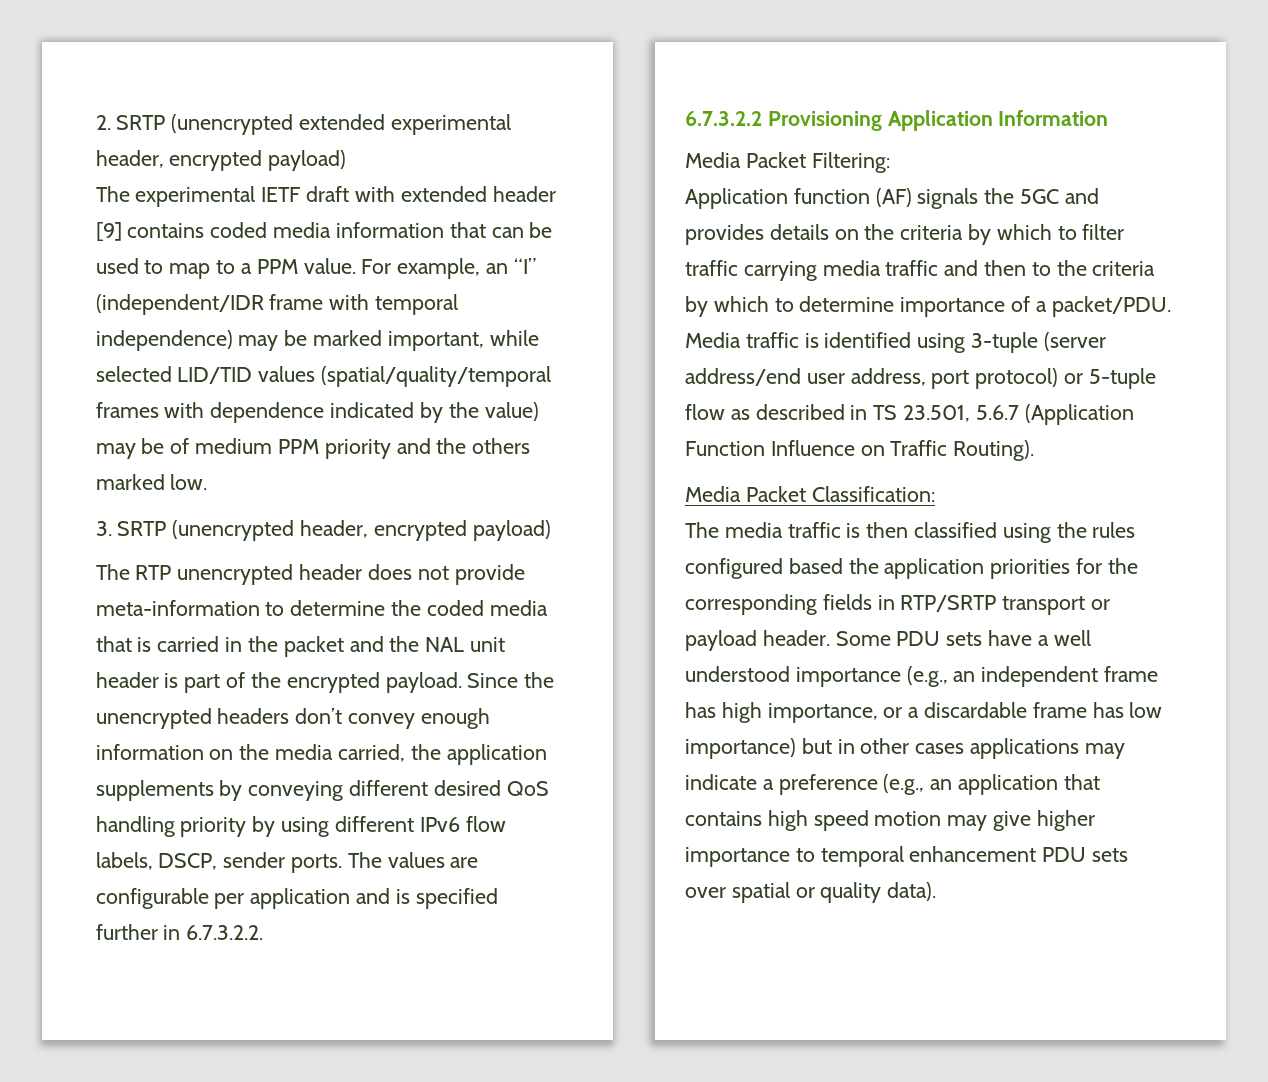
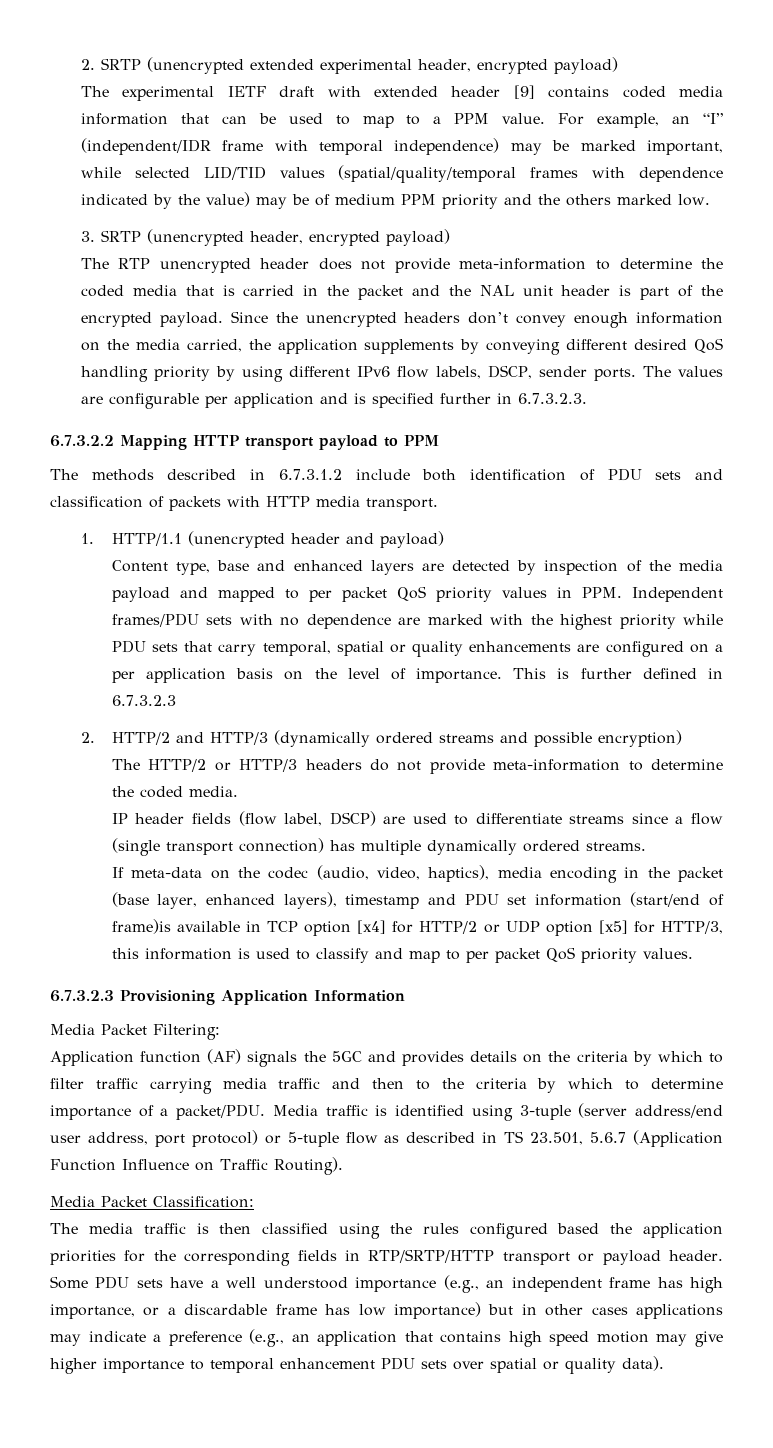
- The values are configurable per application and is specified further in 6.7.3.2.2.
+ The values are configurable per application and is specified further in 6.7.3.2.3.
- 6.7.3.2.2 Provisioning Application Information
+ 6.7.3.2.2 Mapping HTTP transport payload to PPM
+ The methods described in 6.7.3.1.2 include both identification of PDU sets and classification of packets with HTTP media transport.
+ 1. HTTP/1.1 (unencrypted header and payload)
+ Content type, base and enhanced layers are detected by inspection of the media payload and mapped to per packet QoS priority values in PPM. Independent frames/PDU sets with no dependence are marked with the highest priority while PDU sets that carry temporal, spatial or quality enhancements are configured on a per application basis on the level of importance. This is further defined in 6.7.3.2.3
+ 2. HTTP/2 and HTTP/3 (dynamically ordered streams and possible encryption)
+ The HTTP/2 or HTTP/3 headers do not provide meta-information to determine the coded media.
+ IP header fields (flow label, DSCP) are used to differentiate streams since a flow (single transport connection) has multiple dynamically ordered streams.
+ If meta-data on the codec (audio, video, haptics), media encoding in the packet (base layer, enhanced layers), timestamp and PDU set information (start/end of frame)is available in TCP option [x4] for HTTP/2 or UDP option [x5] for HTTP/3, this information is used to classify and map to per packet QoS priority values.
+ 6.7.3.2.3 Provisioning Application Information
- The media traffic is then classified using the rules configured based the application priorities for the corresponding fields in RTP/SRTP transport or payload header.
+ The media traffic is then classified using the rules configured based the application priorities for the corresponding fields in RTP/SRTP/HTTP transport or payload header.

